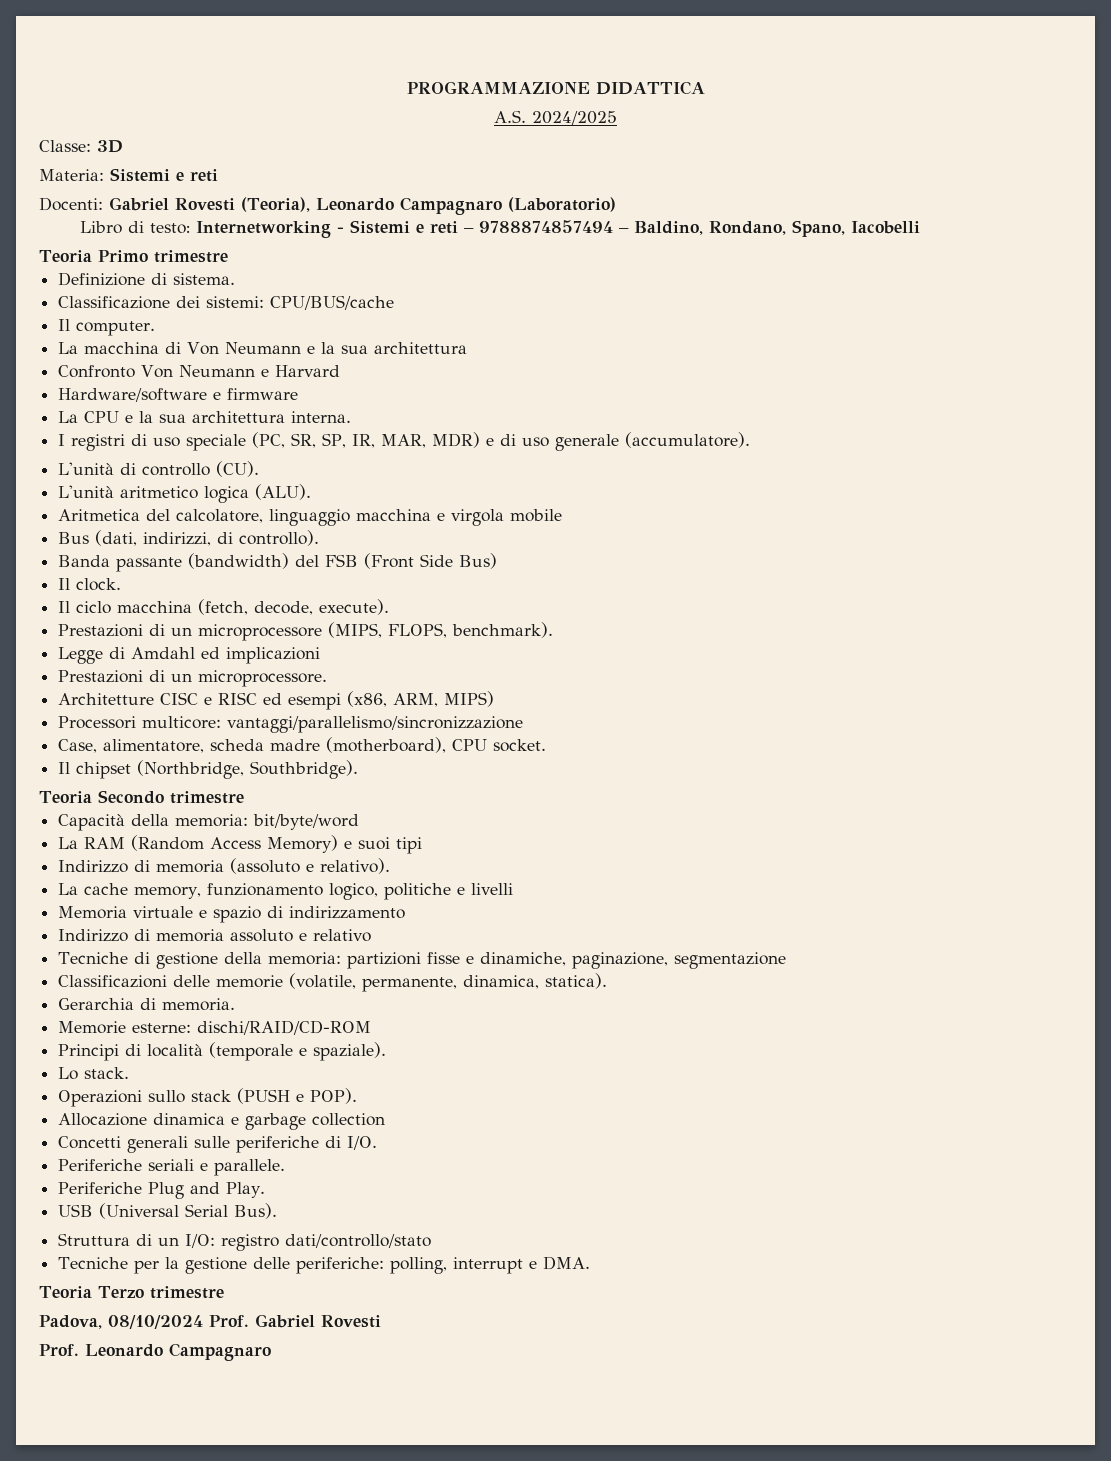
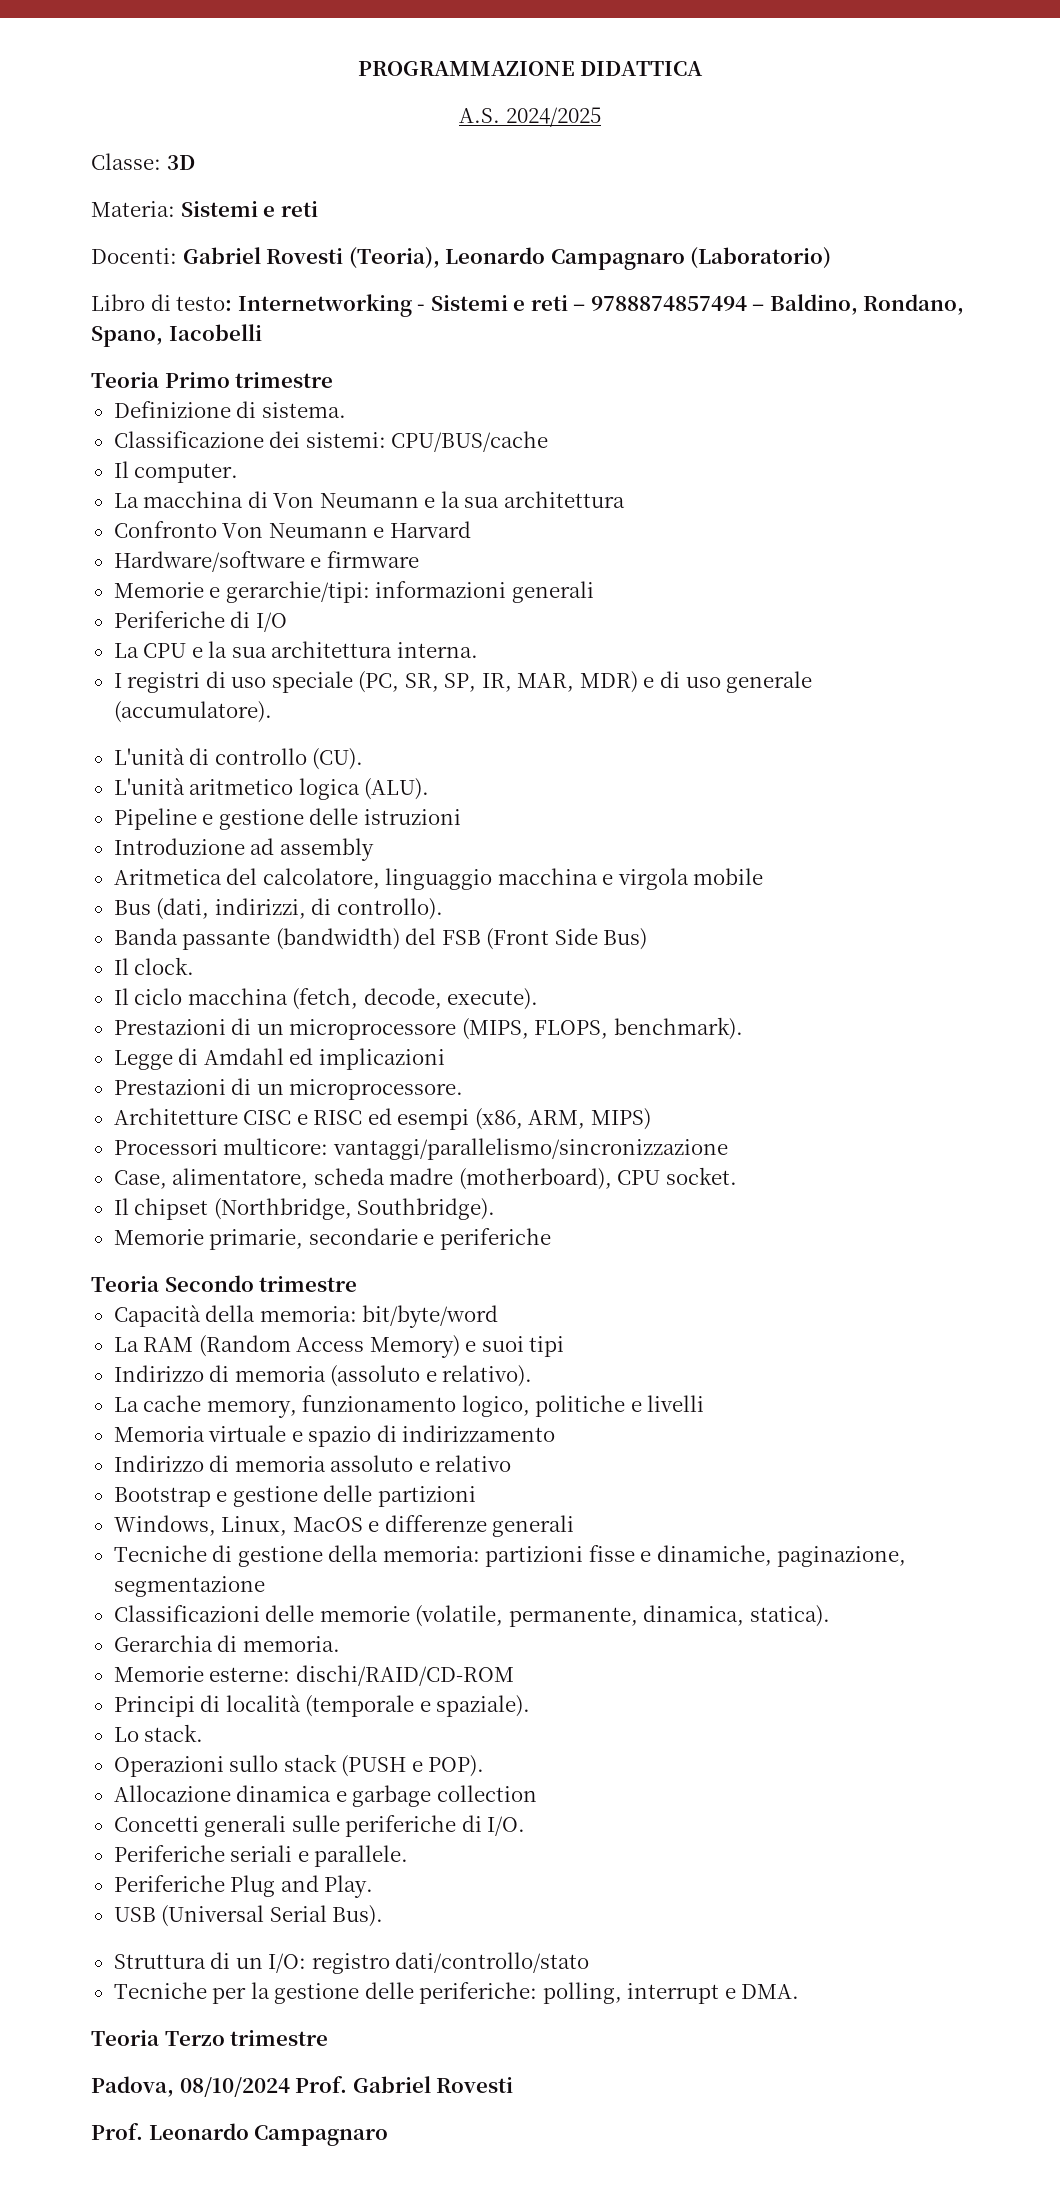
+ Memorie e gerarchie/tipi: informazioni generali
+ Periferiche di I/O
+ Pipeline e gestione delle istruzioni
+ Introduzione ad assembly
+ Memorie primarie, secondarie e periferiche
+ Bootstrap e gestione delle partizioni
+ Windows, Linux, MacOS e differenze generali

